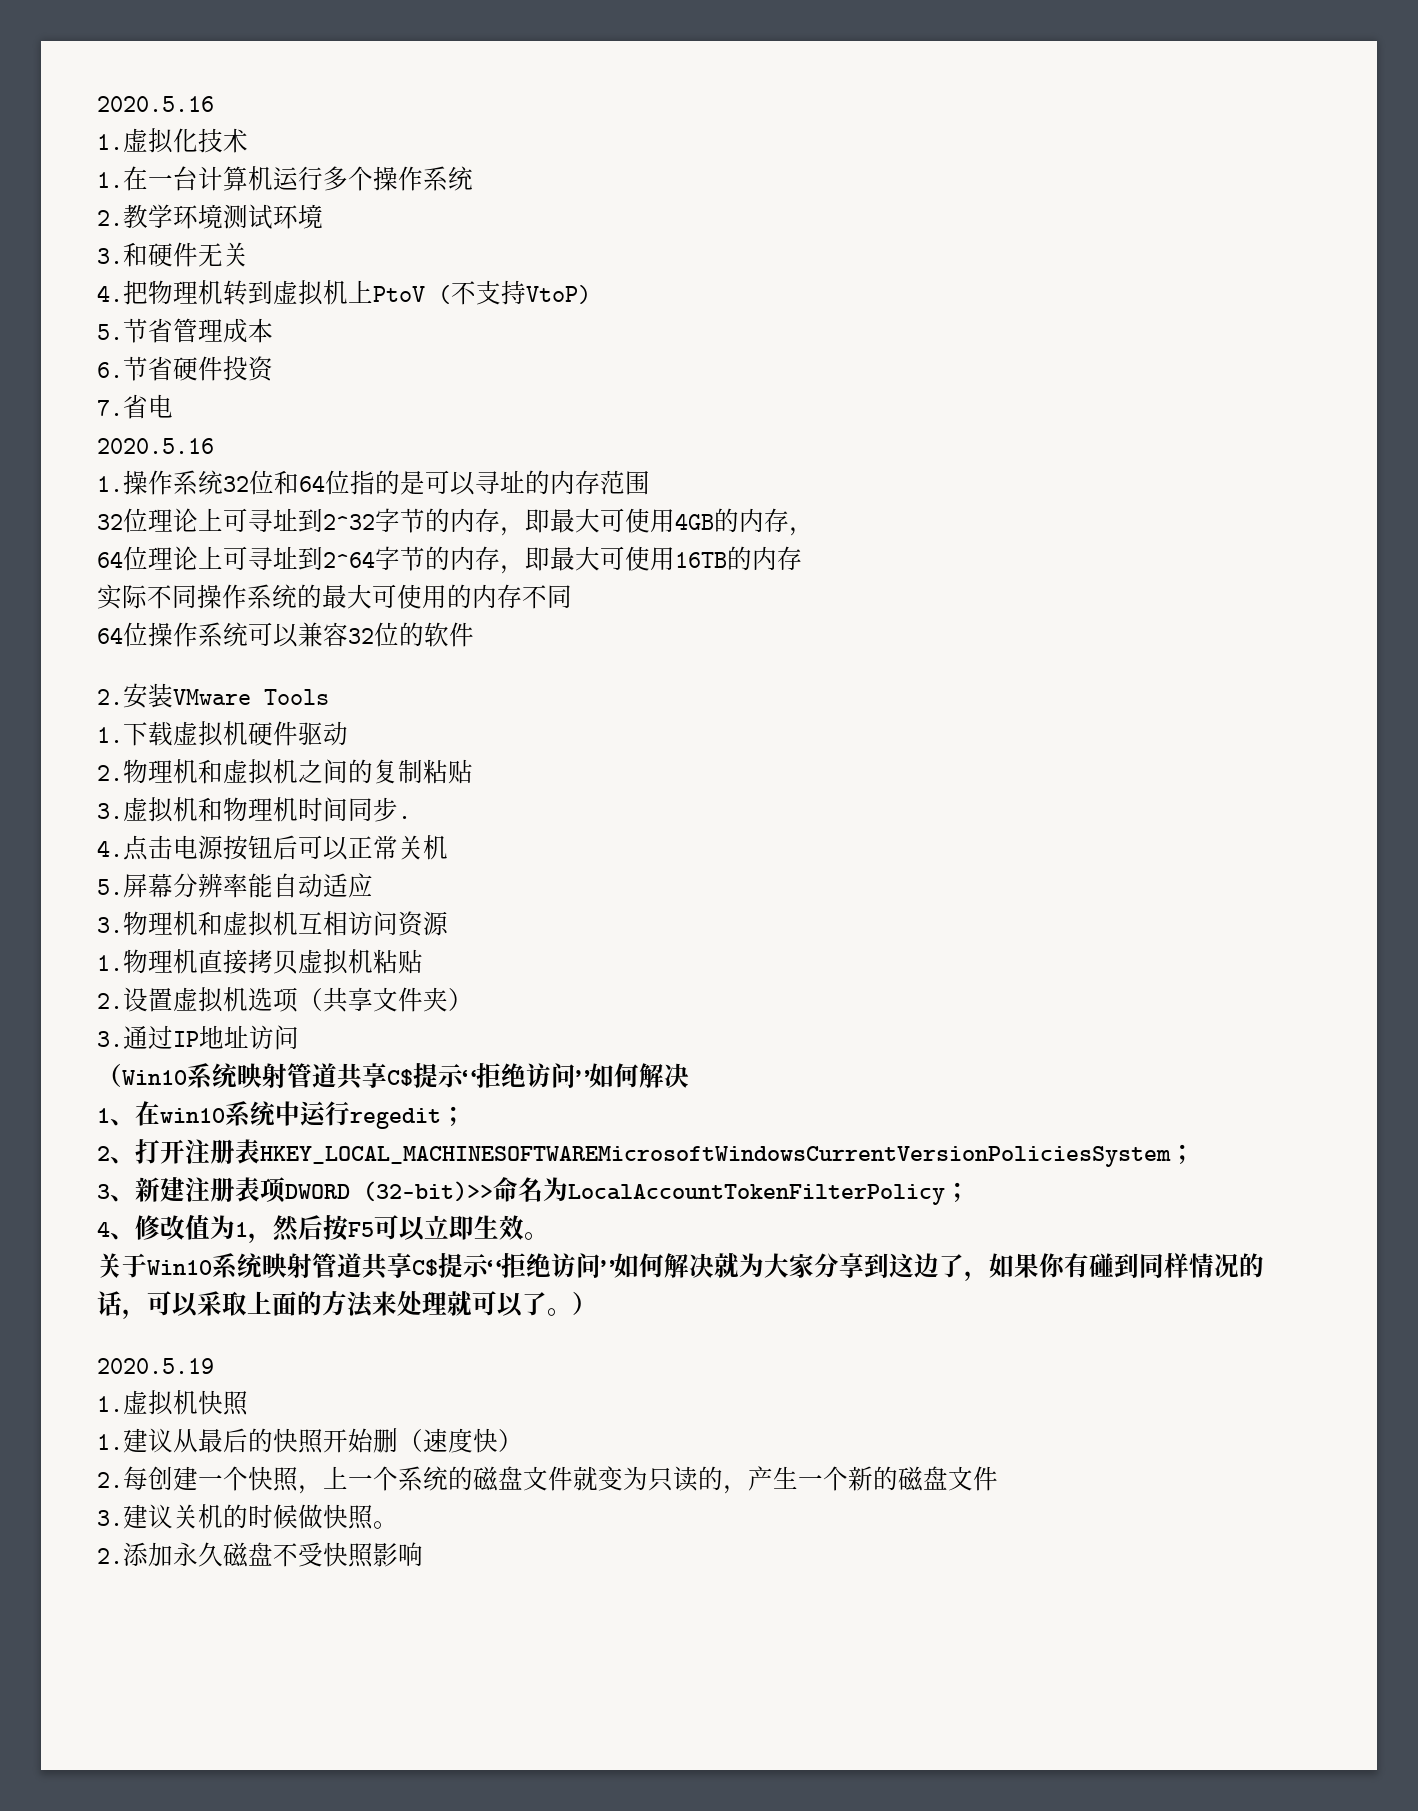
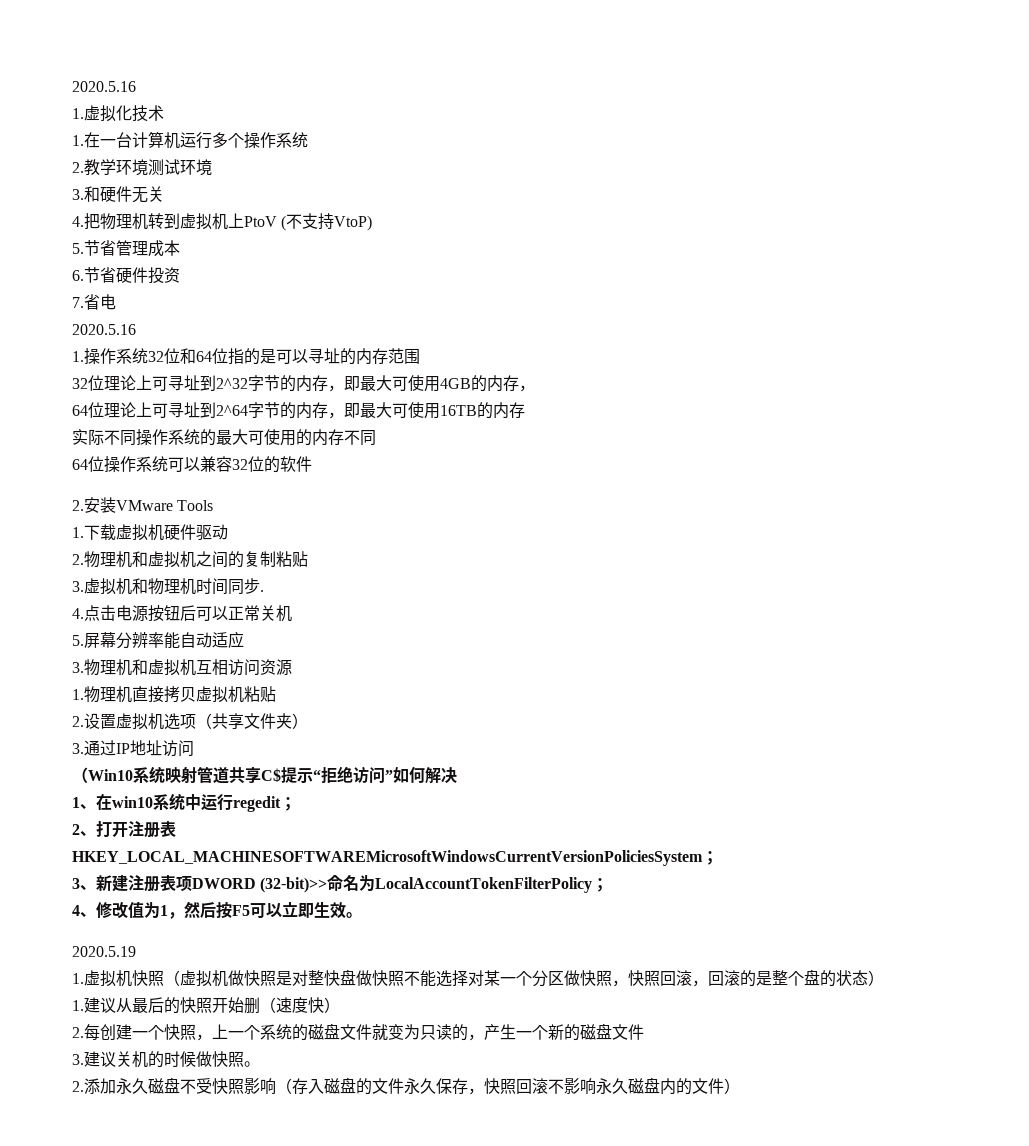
- 2、打开注册表HKEY_LOCAL_MACHINESOFTWAREMicrosoftWindowsCurrentVersionPoliciesSystem；
+ 2、打开注册表
+ HKEY_LOCAL_MACHINESOFTWAREMicrosoftWindowsCurrentVersionPoliciesSystem；
- 关于Win10系统映射管道共享C$提示“拒绝访问”如何解决就为大家分享到这边了，如果你有碰到同样情况的话，可以采取上面的方法来处理就可以了。）
- 1.虚拟机快照
+ 1.虚拟机快照（虚拟机做快照是对整快盘做快照不能选择对某一个分区做快照，快照回滚，回滚的是整个盘的状态）
- 2.添加永久磁盘不受快照影响
+ 2.添加永久磁盘不受快照影响（存入磁盘的文件永久保存，快照回滚不影响永久磁盘内的文件）

